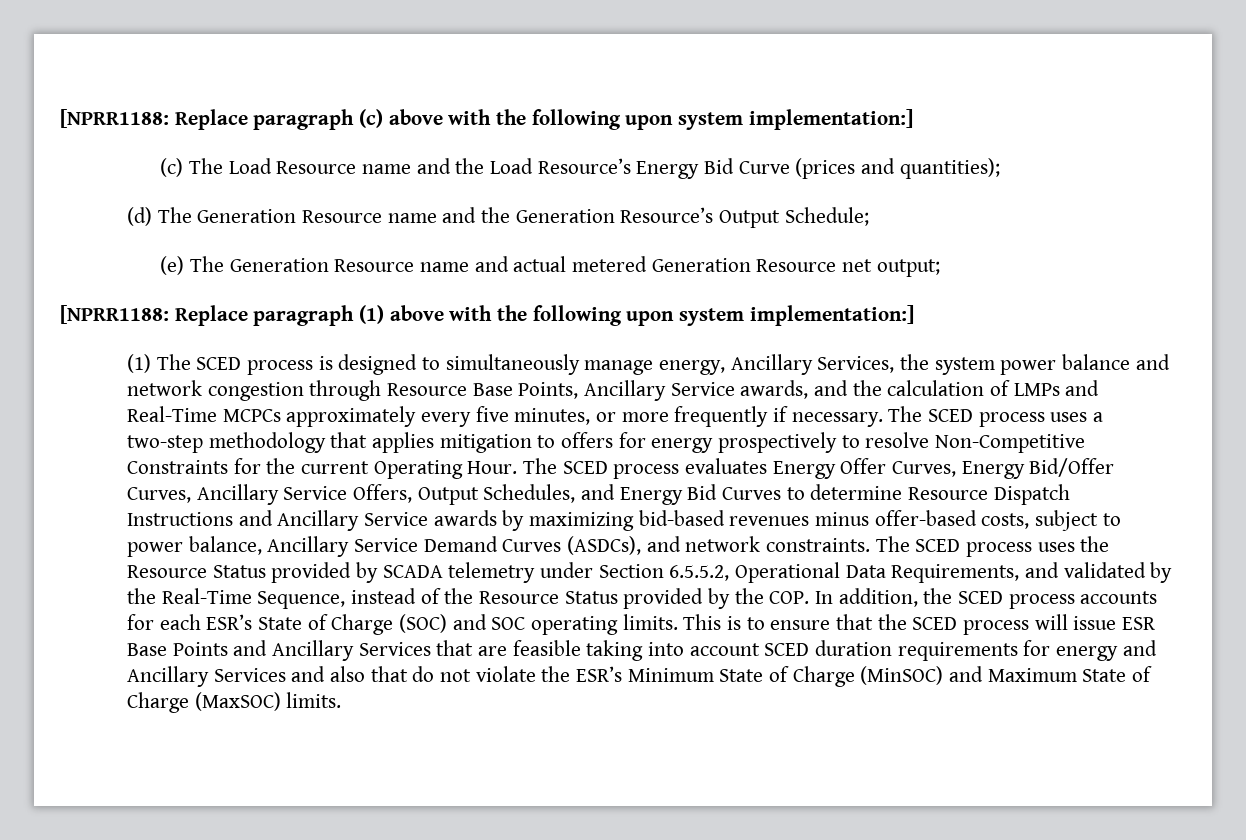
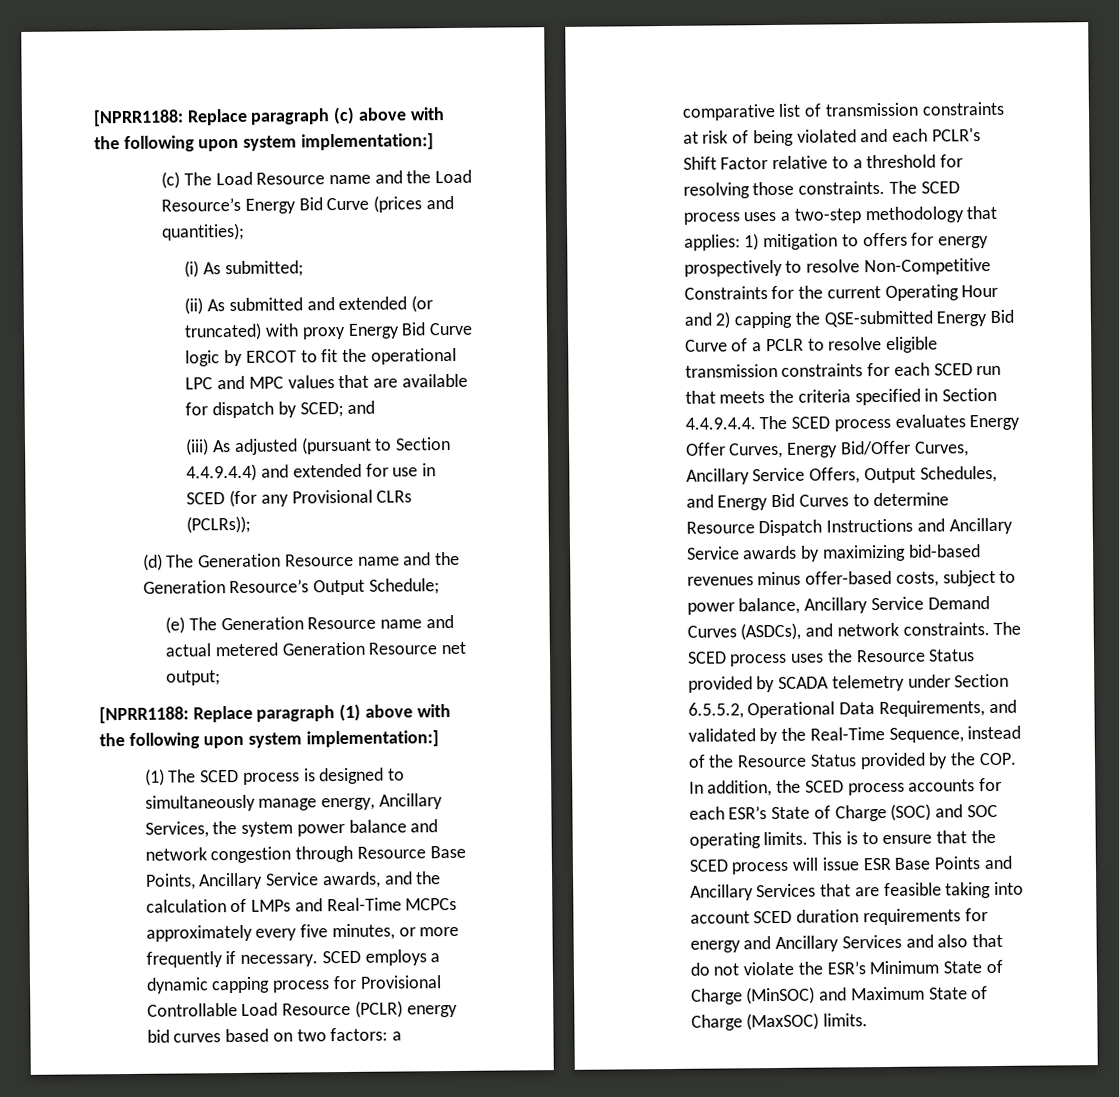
+ (i) As submitted;
+ (ii) As submitted and extended (or truncated) with proxy Energy Bid Curve logic by ERCOT to fit the operational LPC and MPC values that are available for dispatch by SCED; and
+ (iii) As adjusted (pursuant to Section 4.4.9.4.4) and extended for use in SCED (for any Provisional CLRs (PCLRs));
+ SCED employs a dynamic capping process for Provisional Controllable Load Resource (PCLR) energy bid curves based on two factors: a comparative list of transmission constraints at risk of being violated and each PCLR's Shift Factor relative to a threshold for resolving those constraints.
- The SCED process uses a two-step methodology that applies mitigation to offers for energy prospectively to resolve Non-Competitive Constraints for the current Operating Hour. The SCED process evaluates Energy Offer Curves, Energy Bid/Offer Curves, Ancillary Service Offers, Output Schedules, and Energy Bid Curves to determine Resource Dispatch Instructions and Ancillary Service awards by maximizing bid-based revenues minus offer-based costs, subject to power balance, Ancillary Service Demand Curves (ASDCs), and network constraints.
+ The SCED process uses a two-step methodology that applies: 1) mitigation to offers for energy prospectively to resolve Non-Competitive Constraints for the current Operating Hour and 2) capping the QSE-submitted Energy Bid Curve of a PCLR to resolve eligible transmission constraints for each SCED run that meets the criteria specified in Section 4.4.9.4.4. The SCED process evaluates Energy Offer Curves, Energy Bid/Offer Curves, Ancillary Service Offers, Output Schedules, and Energy Bid Curves to determine Resource Dispatch Instructions and Ancillary Service awards by maximizing bid-based revenues minus offer-based costs, subject to power balance, Ancillary Service Demand Curves (ASDCs), and network constraints.

